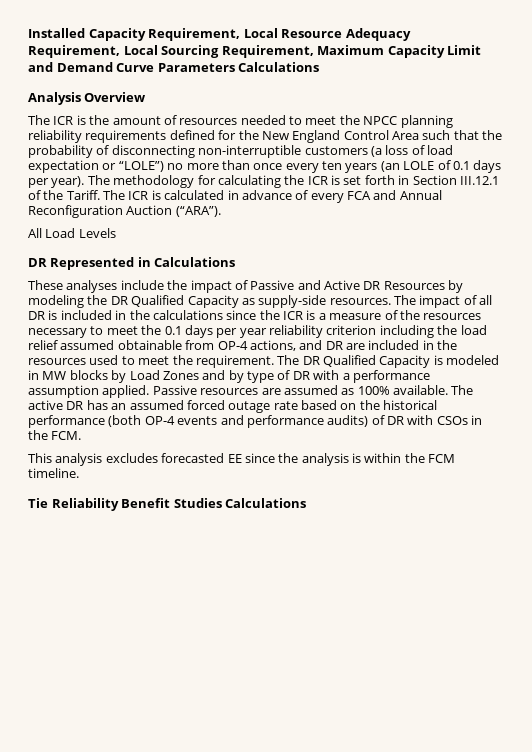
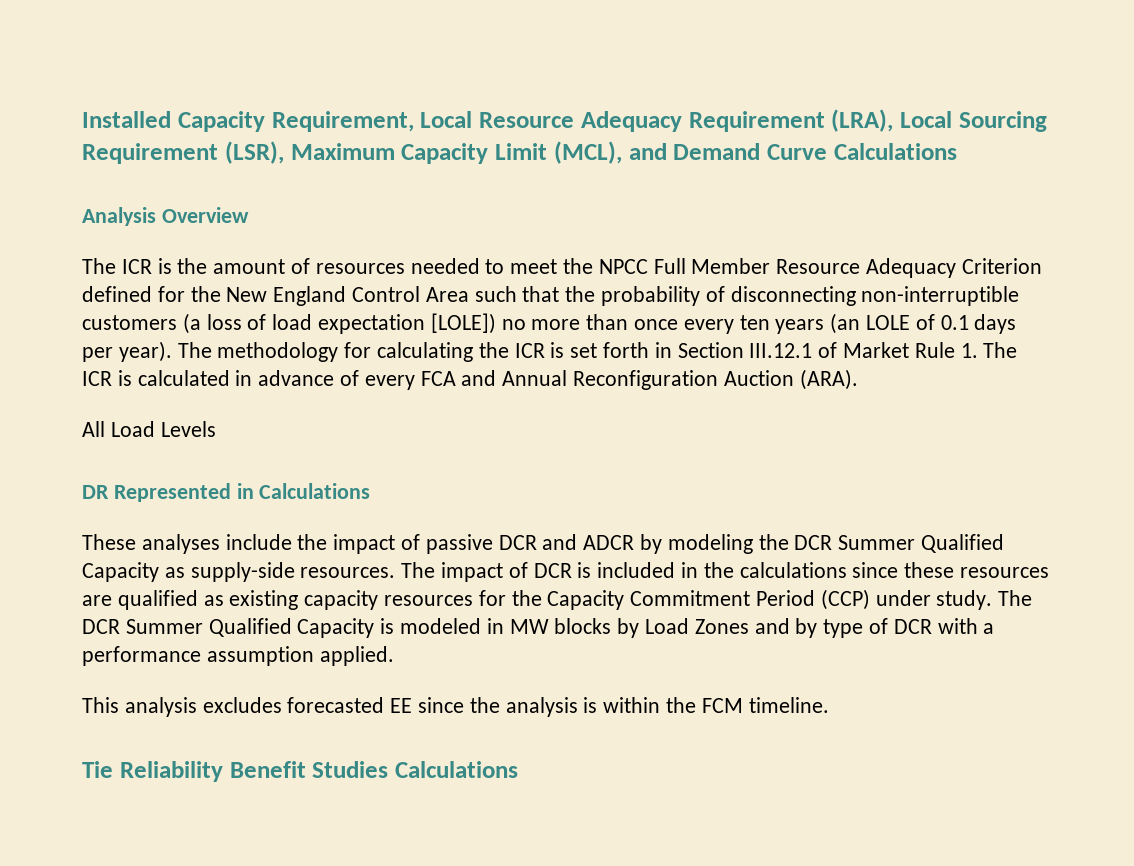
- Installed Capacity Requirement, Local Resource Adequacy Requirement, Local Sourcing Requirement, Maximum Capacity Limit and Demand Curve Parameters Calculations
+ Installed Capacity Requirement, Local Resource Adequacy Requirement (LRA), Local Sourcing Requirement (LSR), Maximum Capacity Limit (MCL), and Demand Curve Calculations
- The ICR is the amount of resources needed to meet the NPCC planning reliability requirements defined for the New England Control Area such that the probability of disconnecting non-interruptible customers (a loss of load expectation or “LOLE”) no more than once every ten years (an LOLE of 0.1 days per year).
+ The ICR is the amount of resources needed to meet the NPCC Full Member Resource Adequacy Criterion defined for the New England Control Area such that the probability of disconnecting non-interruptible customers (a loss of load expectation [LOLE]) no more than once every ten years (an LOLE of 0.1 days per year).
- The methodology for calculating the ICR is set forth in Section III.12.1 of the Tariff. The ICR is calculated in advance of every FCA and Annual Reconfiguration Auction (“ARA”).
+ The methodology for calculating the ICR is set forth in Section III.12.1 of Market Rule 1. The ICR is calculated in advance of every FCA and Annual Reconfiguration Auction (ARA).
- These analyses include the impact of Passive and Active DR Resources by modeling the DR Qualified Capacity as supply-side resources.
+ These analyses include the impact of passive DCR and ADCR by modeling the DCR Summer Qualified Capacity as supply-side resources.
- The impact of all DR is included in the calculations since the ICR is a measure of the resources necessary to meet the 0.1 days per year reliability criterion including the load relief assumed obtainable from OP-4 actions, and DR are included in the resources used to meet the requirement. The DR Qualified Capacity is modeled in MW blocks by Load Zones and by type of DR with a performance assumption applied. Passive resources are assumed as 100% available. The active DR has an assumed forced outage rate based on the historical performance (both OP-4 events and performance audits) of DR with CSOs in the FCM.
+ The impact of DCR is included in the calculations since these resources are qualified as existing capacity resources for the Capacity Commitment Period (CCP) under study. The DCR Summer Qualified Capacity is modeled in MW blocks by Load Zones and by type of DCR with a performance assumption applied.

